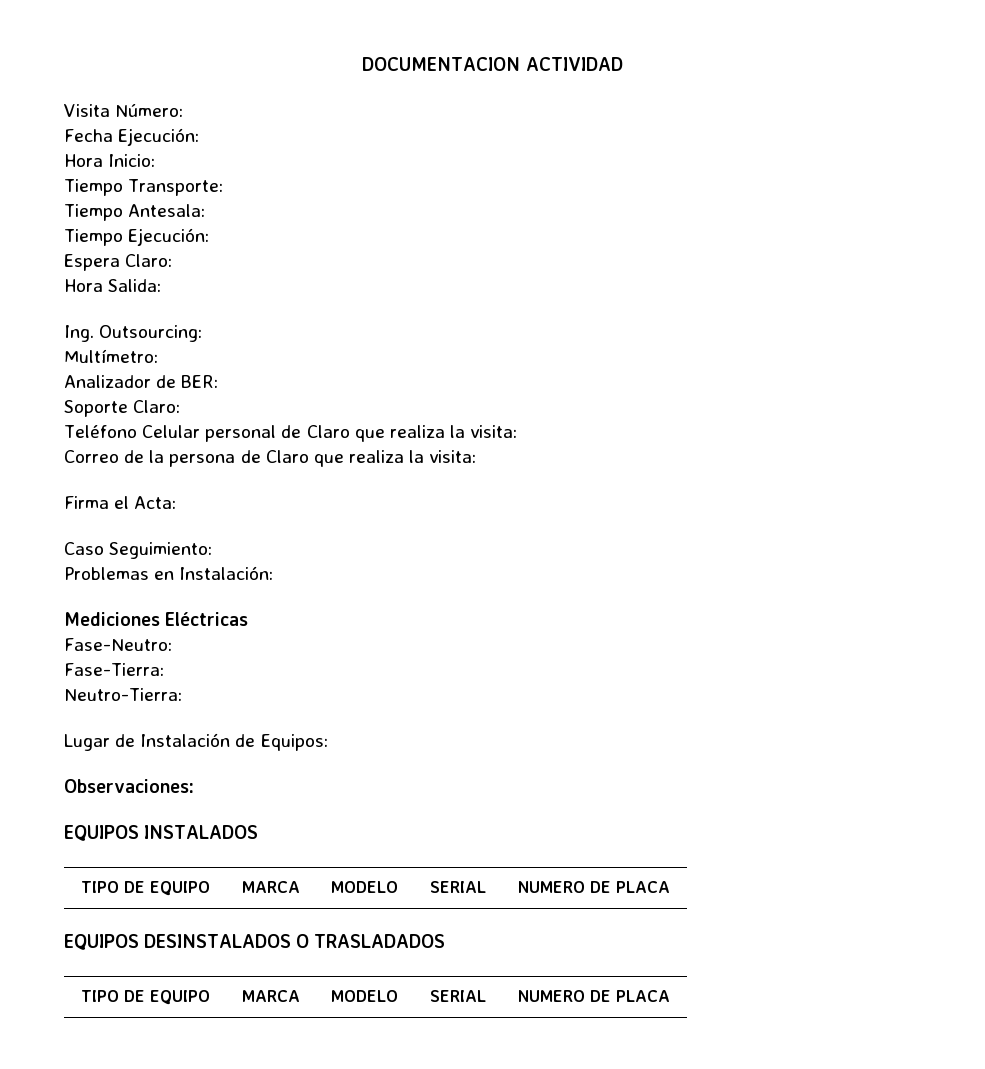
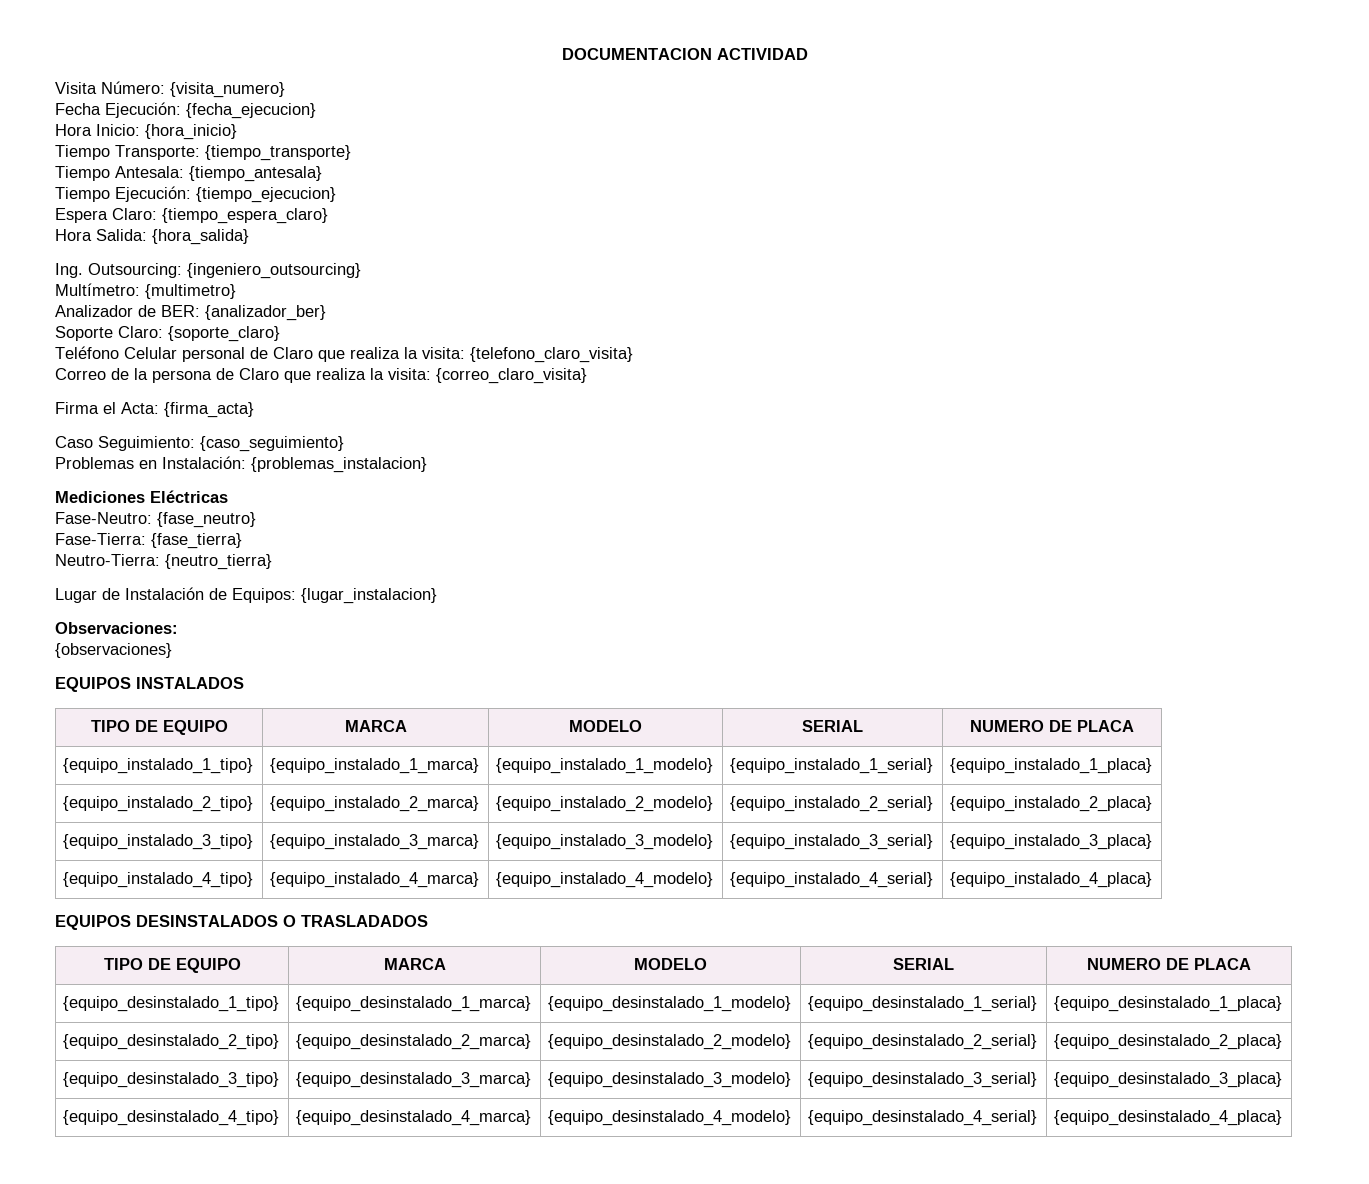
- Visita Número:
+ Visita Número: {visita_numero}
- Fecha Ejecución:
+ Fecha Ejecución: {fecha_ejecucion}
- Hora Inicio:
+ Hora Inicio: {hora_inicio}
- Tiempo Transporte:
+ Tiempo Transporte: {tiempo_transporte}
- Tiempo Antesala:
+ Tiempo Antesala: {tiempo_antesala}
- Tiempo Ejecución:
+ Tiempo Ejecución: {tiempo_ejecucion}
- Espera Claro:
+ Espera Claro: {tiempo_espera_claro}
- Hora Salida:
+ Hora Salida: {hora_salida}
- Ing. Outsourcing:
+ Ing. Outsourcing: {ingeniero_outsourcing}
- Multímetro:
+ Multímetro: {multimetro}
- Analizador de BER:
+ Analizador de BER: {analizador_ber}
- Soporte Claro:
+ Soporte Claro: {soporte_claro}
- Teléfono Celular personal de Claro que realiza la visita:
+ Teléfono Celular personal de Claro que realiza la visita: {telefono_claro_visita}
- Correo de la persona de Claro que realiza la visita:
+ Correo de la persona de Claro que realiza la visita: {correo_claro_visita}
- Firma el Acta:
+ Firma el Acta: {firma_acta}
- Caso Seguimiento:
+ Caso Seguimiento: {caso_seguimiento}
- Problemas en Instalación:
+ Problemas en Instalación: {problemas_instalacion}
- Fase-Neutro:
+ Fase-Neutro: {fase_neutro}
- Fase-Tierra:
+ Fase-Tierra: {fase_tierra}
- Neutro-Tierra:
+ Neutro-Tierra: {neutro_tierra}
- Lugar de Instalación de Equipos:
+ Lugar de Instalación de Equipos: {lugar_instalacion}
+ {observaciones}
+ {equipo_instalado_1_tipo} | {equipo_instalado_1_marca} | {equipo_instalado_1_modelo} | {equipo_instalado_1_serial} | {equipo_instalado_1_placa}
+ {equipo_instalado_2_tipo} | {equipo_instalado_2_marca} | {equipo_instalado_2_modelo} | {equipo_instalado_2_serial} | {equipo_instalado_2_placa}
+ {equipo_instalado_3_tipo} | {equipo_instalado_3_marca} | {equipo_instalado_3_modelo} | {equipo_instalado_3_serial} | {equipo_instalado_3_placa}
+ {equipo_instalado_4_tipo} | {equipo_instalado_4_marca} | {equipo_instalado_4_modelo} | {equipo_instalado_4_serial} | {equipo_instalado_4_placa}
+ {equipo_desinstalado_1_tipo} | {equipo_desinstalado_1_marca} | {equipo_desinstalado_1_modelo} | {equipo_desinstalado_1_serial} | {equipo_desinstalado_1_placa}
+ {equipo_desinstalado_2_tipo} | {equipo_desinstalado_2_marca} | {equipo_desinstalado_2_modelo} | {equipo_desinstalado_2_serial} | {equipo_desinstalado_2_placa}
+ {equipo_desinstalado_3_tipo} | {equipo_desinstalado_3_marca} | {equipo_desinstalado_3_modelo} | {equipo_desinstalado_3_serial} | {equipo_desinstalado_3_placa}
+ {equipo_desinstalado_4_tipo} | {equipo_desinstalado_4_marca} | {equipo_desinstalado_4_modelo} | {equipo_desinstalado_4_serial} | {equipo_desinstalado_4_placa}

